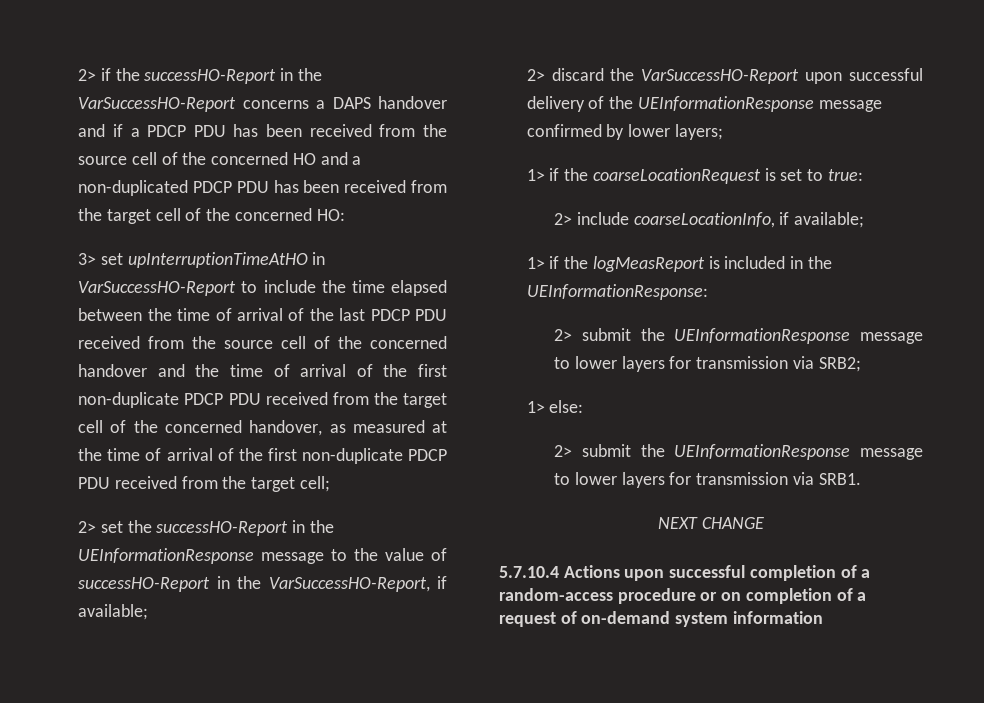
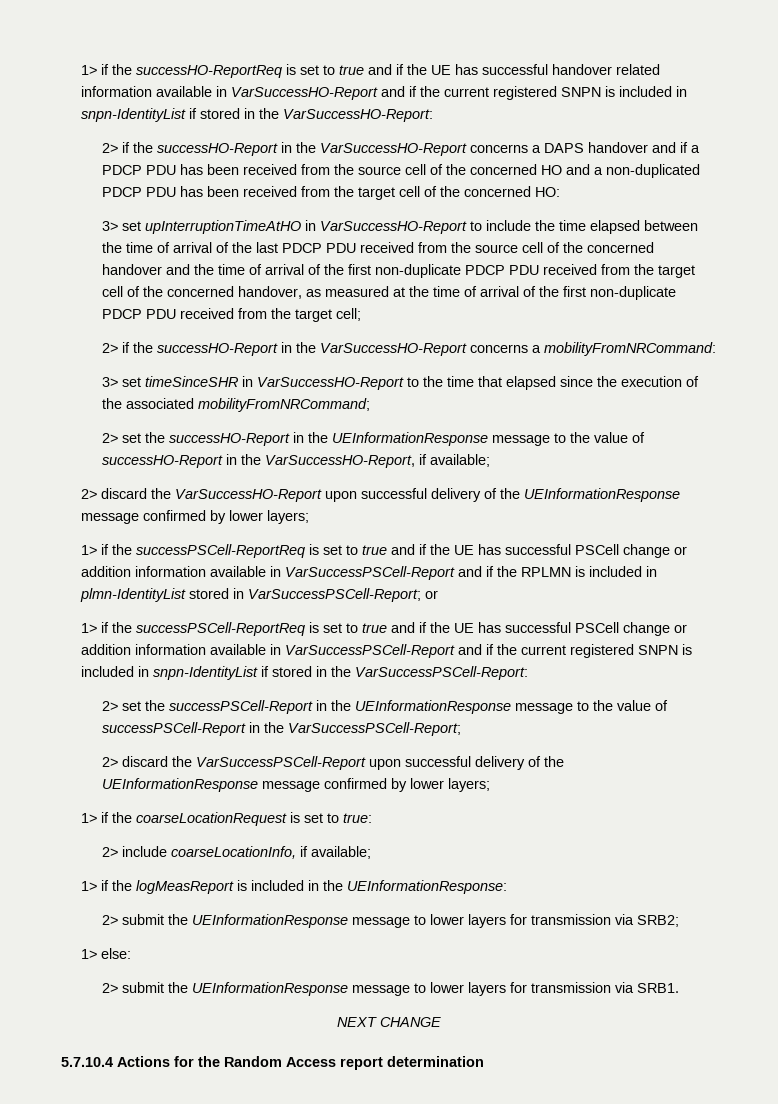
+ 1> if the successHO-ReportReq is set to true and if the UE has successful handover related information available in VarSuccessHO-Report and if the current registered SNPN is included in snpn-IdentityList if stored in the VarSuccessHO-Report:
+ 2> if the successHO-Report in the VarSuccessHO-Report concerns a mobilityFromNRCommand:
+ 3> set timeSinceSHR in VarSuccessHO-Report to the time that elapsed since the execution of the associated mobilityFromNRCommand;
+ 1> if the successPSCell-ReportReq is set to true and if the UE has successful PSCell change or addition information available in VarSuccessPSCell-Report and if the RPLMN is included in plmn-IdentityList stored in VarSuccessPSCell-Report; or
+ 1> if the successPSCell-ReportReq is set to true and if the UE has successful PSCell change or addition information available in VarSuccessPSCell-Report and if the current registered SNPN is included in snpn-IdentityList if stored in the VarSuccessPSCell-Report:
+ 2> set the successPSCell-Report in the UEInformationResponse message to the value of successPSCell-Report in the VarSuccessPSCell-Report;
+ 2> discard the VarSuccessPSCell-Report upon successful delivery of the UEInformationResponse message confirmed by lower layers;
- 5.7.10.4 Actions upon successful completion of a random-access procedure or on completion of a request of on-demand system information
+ 5.7.10.4 Actions for the Random Access report determination

